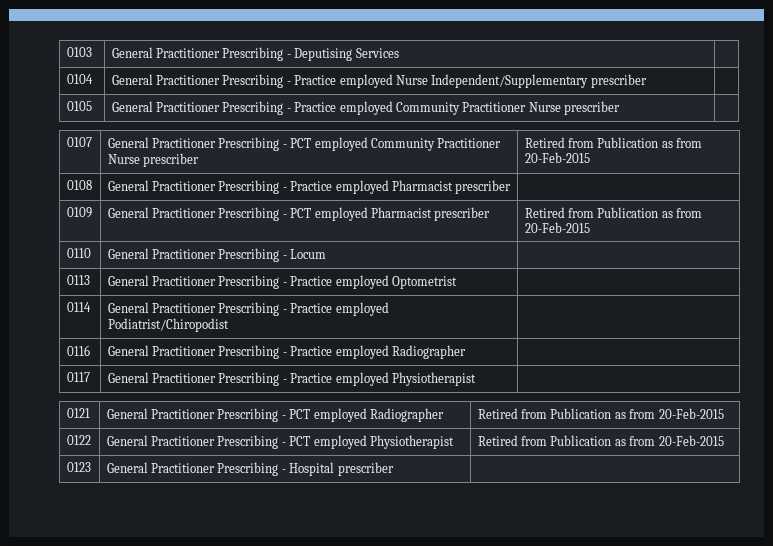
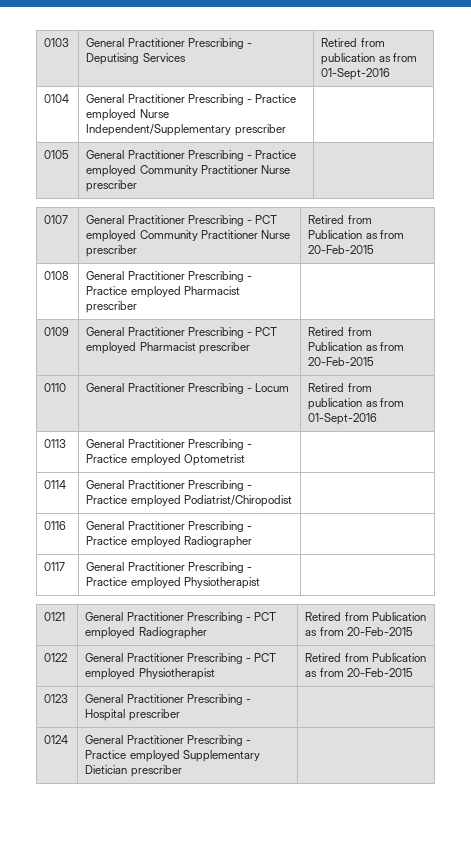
- 0103 | General Practitioner Prescribing - Deputising Services |
+ 0103 | General Practitioner Prescribing - Deputising Services | Retired from publication as from 01-Sept-2016
- 0110 | General Practitioner Prescribing - Locum |
+ 0110 | General Practitioner Prescribing - Locum | Retired from publication as from 01-Sept-2016
+ 0124 | General Practitioner Prescribing - Practice employed Supplementary Dietician prescriber |

